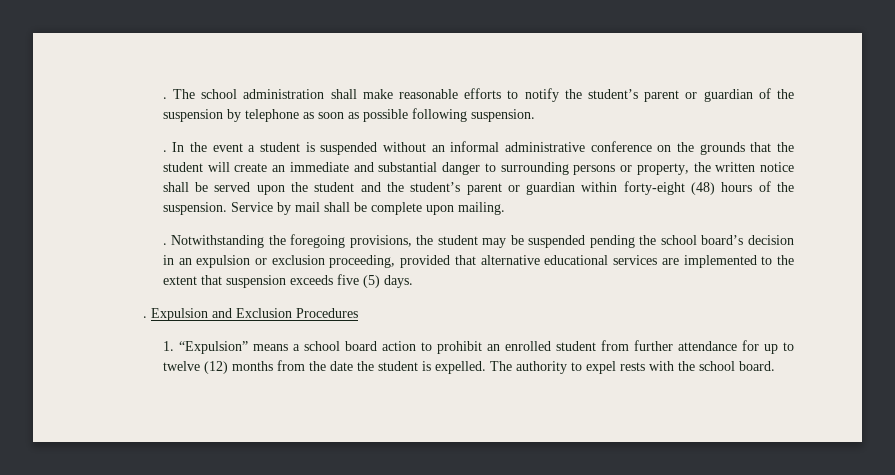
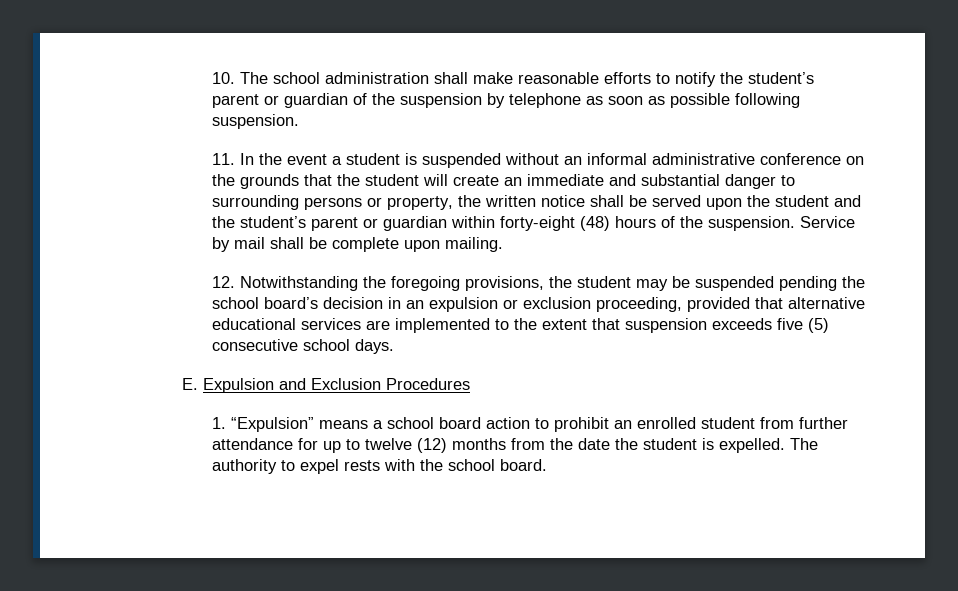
- . The school administration shall make reasonable efforts to notify the student’s parent or guardian of the suspension by telephone as soon as possible following suspension.
+ 10. The school administration shall make reasonable efforts to notify the student’s parent or guardian of the suspension by telephone as soon as possible following suspension.
- . In the event a student is suspended without an informal administrative conference on the grounds that the student will create an immediate and substantial danger to surrounding persons or property, the written notice shall be served upon the student and the student’s parent or guardian within forty-eight (48) hours of the suspension.
+ 11. In the event a student is suspended without an informal administrative conference on the grounds that the student will create an immediate and substantial danger to surrounding persons or property, the written notice shall be served upon the student and the student’s parent or guardian within forty-eight (48) hours of the suspension.
- . Notwithstanding the foregoing provisions, the student may be suspended pending the school board’s decision in an expulsion or exclusion proceeding, provided that alternative educational services are implemented to the extent that suspension exceeds five (5) days.
+ 12. Notwithstanding the foregoing provisions, the student may be suspended pending the school board’s decision in an expulsion or exclusion proceeding, provided that alternative educational services are implemented to the extent that suspension exceeds five (5) consecutive school days.
- . Expulsion and Exclusion Procedures
+ E. Expulsion and Exclusion Procedures

